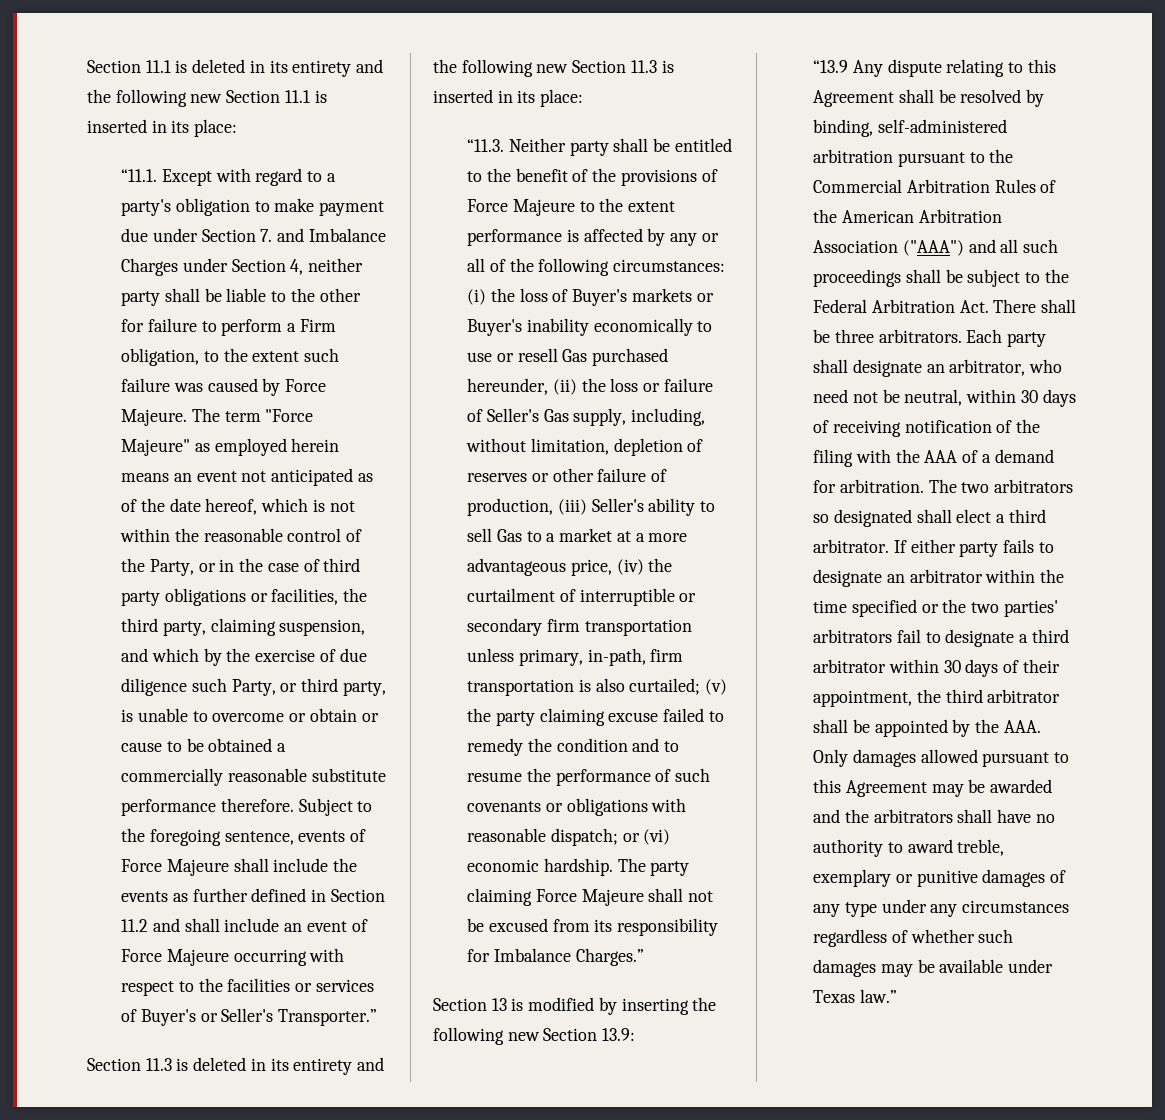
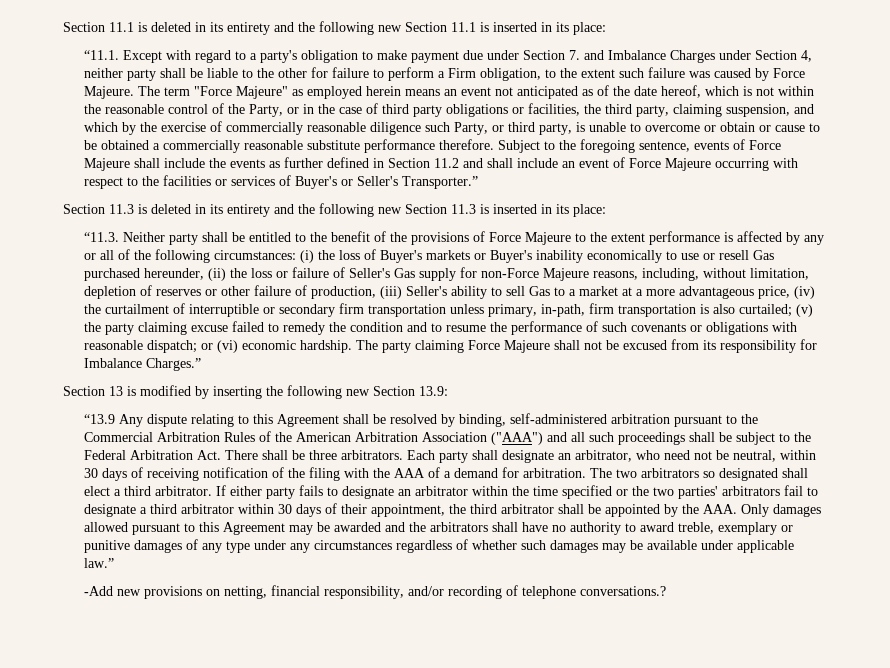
- The term "Force Majeure" as employed herein means an event not anticipated as of the date hereof, which is not within the reasonable control of the Party, or in the case of third party obligations or facilities, the third party, claiming suspension, and which by the exercise of due diligence such Party, or third party, is unable to overcome or obtain or cause to be obtained a commercially reasonable substitute performance therefore.
+ The term "Force Majeure" as employed herein means an event not anticipated as of the date hereof, which is not within the reasonable control of the Party, or in the case of third party obligations or facilities, the third party, claiming suspension, and which by the exercise of commercially reasonable diligence such Party, or third party, is unable to overcome or obtain or cause to be obtained a commercially reasonable substitute performance therefore.
- (i) the loss of Buyer's markets or Buyer's inability economically to use or resell Gas purchased hereunder, (ii) the loss or failure of Seller's Gas supply, including, without limitation, depletion of reserves or other failure of production, (iii) Seller's ability to sell Gas to a market at a more advantageous price, (iv) the curtailment of interruptible or secondary firm transportation unless primary, in-path, firm transportation is also curtailed;
+ (i) the loss of Buyer's markets or Buyer's inability economically to use or resell Gas purchased hereunder, (ii) the loss or failure of Seller's Gas supply for non-Force Majeure reasons, including, without limitation, depletion of reserves or other failure of production, (iii) Seller's ability to sell Gas to a market at a more advantageous price, (iv) the curtailment of interruptible or secondary firm transportation unless primary, in-path, firm transportation is also curtailed;
- If either party fails to designate an arbitrator within the time specified or the two parties' arbitrators fail to designate a third arbitrator within 30 days of their appointment, the third arbitrator shall be appointed by the AAA. Only damages allowed pursuant to this Agreement may be awarded and the arbitrators shall have no authority to award treble, exemplary or punitive damages of any type under any circumstances regardless of whether such damages may be available under Texas law.”
+ If either party fails to designate an arbitrator within the time specified or the two parties' arbitrators fail to designate a third arbitrator within 30 days of their appointment, the third arbitrator shall be appointed by the AAA. Only damages allowed pursuant to this Agreement may be awarded and the arbitrators shall have no authority to award treble, exemplary or punitive damages of any type under any circumstances regardless of whether such damages may be available under applicable law.”
+ -Add new provisions on netting, financial responsibility, and/or recording of telephone conversations.?

